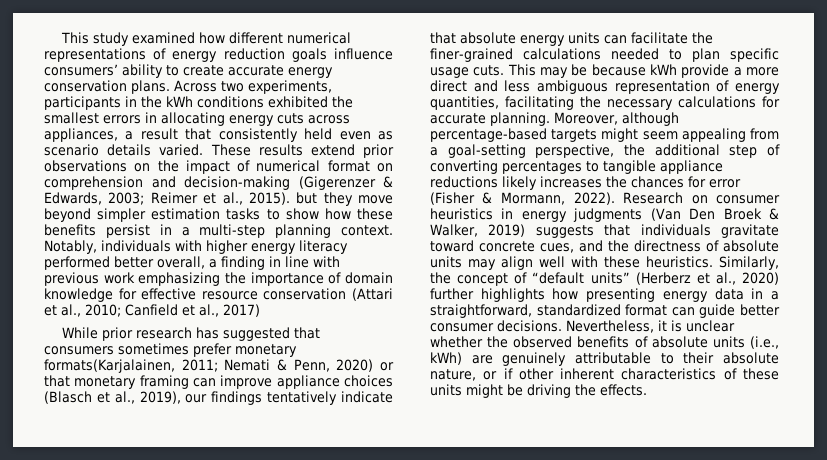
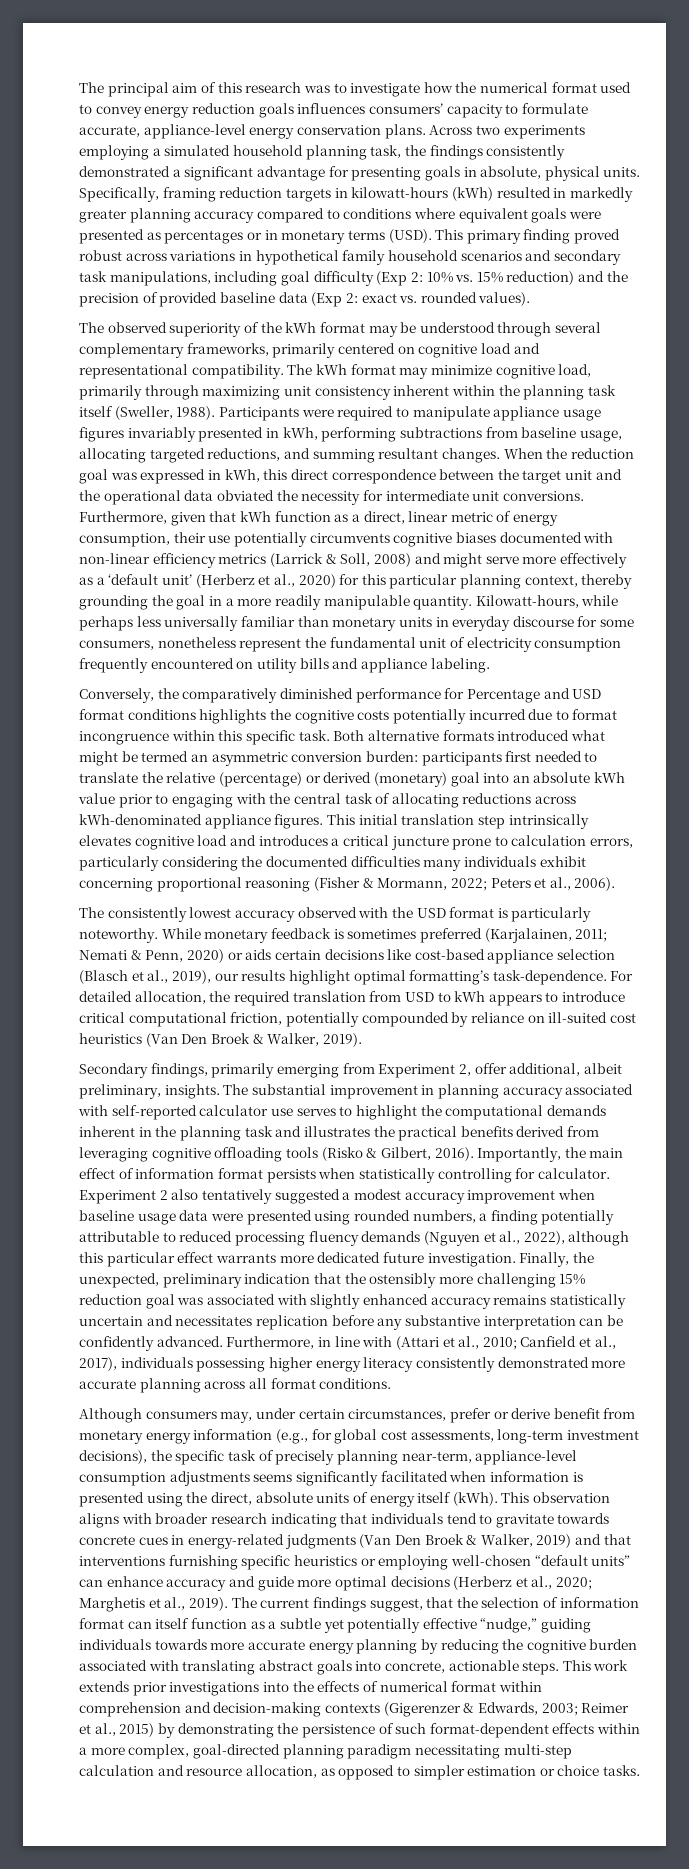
- This study examined how different numerical representations of energy reduction goals influence consumers’ ability to create accurate energy conservation plans.
+ The principal aim of this research was to investigate how the numerical format used to convey energy reduction goals influences consumers’ capacity to formulate accurate, appliance-level energy conservation plans.
- Across two experiments, participants in the kWh conditions exhibited the smallest errors in allocating energy cuts across appliances, a result that consistently held even as scenario details varied. These results extend prior observations on the impact of numerical format on comprehension and decision-making (Gigerenzer & Edwards, 2003; Reimer et al., 2015). but they move beyond simpler estimation tasks to show how these benefits persist in a multi-step planning context. Notably, individuals with higher energy literacy performed better overall, a finding in line with previous work emphasizing the importance of domain knowledge for effective resource conservation (Attari et al., 2010; Canfield et al., 2017)
- While prior research has suggested that consumers sometimes prefer monetary formats(Karjalainen, 2011; Nemati & Penn, 2020) or that monetary framing can improve appliance choices (Blasch et al., 2019), our findings tentatively indicate that absolute energy units can facilitate the finer-grained calculations needed to plan specific usage cuts. This may be because kWh provide a more direct and less ambiguous representation of energy quantities, facilitating the necessary calculations for accurate planning. Moreover, although percentage-based targets might seem appealing from a goal-setting perspective, the additional step of converting percentages to tangible appliance reductions likely increases the chances for error (Fisher & Mormann, 2022). Research on consumer heuristics in energy judgments (Van Den Broek & Walker, 2019) suggests that individuals gravitate toward concrete cues, and the directness of absolute units may align well with these heuristics. Similarly, the concept of “default units” (Herberz et al., 2020) further highlights how presenting energy data in a straightforward, standardized format can guide better consumer decisions. Nevertheless, it is unclear whether the observed benefits of absolute units (i.e., kWh) are genuinely attributable to their absolute nature, or if other inherent characteristics of these units might be driving the effects.
+ Across two experiments employing a simulated household planning task, the findings consistently demonstrated a significant advantage for presenting goals in absolute, physical units. Specifically, framing reduction targets in kilowatt-hours (kWh) resulted in markedly greater planning accuracy compared to conditions where equivalent goals were presented as percentages or in monetary terms (USD). This primary finding proved robust across variations in hypothetical family household scenarios and secondary task manipulations, including goal difficulty (Exp 2: 10% vs. 15% reduction) and the precision of provided baseline data (Exp 2: exact vs. rounded values).
+ The observed superiority of the kWh format may be understood through several complementary frameworks, primarily centered on cognitive load and representational compatibility. The kWh format may minimize cognitive load, primarily through maximizing unit consistency inherent within the planning task itself (Sweller, 1988). Participants were required to manipulate appliance usage figures invariably presented in kWh, performing subtractions from baseline usage, allocating targeted reductions, and summing resultant changes. When the reduction goal was expressed in kWh, this direct correspondence between the target unit and the operational data obviated the necessity for intermediate unit conversions. Furthermore, given that kWh function as a direct, linear metric of energy consumption, their use potentially circumvents cognitive biases documented with non-linear efficiency metrics (Larrick & Soll, 2008) and might serve more effectively as a ‘default unit’ (Herberz et al., 2020) for this particular planning context, thereby grounding the goal in a more readily manipulable quantity. Kilowatt-hours, while perhaps less universally familiar than monetary units in everyday discourse for some consumers, nonetheless represent the fundamental unit of electricity consumption frequently encountered on utility bills and appliance labeling.
+ Conversely, the comparatively diminished performance for Percentage and USD format conditions highlights the cognitive costs potentially incurred due to format incongruence within this specific task. Both alternative formats introduced what might be termed an asymmetric conversion burden: participants first needed to translate the relative (percentage) or derived (monetary) goal into an absolute kWh value prior to engaging with the central task of allocating reductions across kWh-denominated appliance figures. This initial translation step intrinsically elevates cognitive load and introduces a critical juncture prone to calculation errors, particularly considering the documented difficulties many individuals exhibit concerning proportional reasoning (Fisher & Mormann, 2022; Peters et al., 2006).
+ The consistently lowest accuracy observed with the USD format is particularly noteworthy. While monetary feedback is sometimes preferred (Karjalainen, 2011; Nemati & Penn, 2020) or aids certain decisions like cost-based appliance selection (Blasch et al., 2019), our results highlight optimal formatting’s task-dependence. For detailed allocation, the required translation from USD to kWh appears to introduce critical computational friction, potentially compounded by reliance on ill-suited cost heuristics (Van Den Broek & Walker, 2019).
+ Secondary findings, primarily emerging from Experiment 2, offer additional, albeit preliminary, insights. The substantial improvement in planning accuracy associated with self-reported calculator use serves to highlight the computational demands inherent in the planning task and illustrates the practical benefits derived from leveraging cognitive offloading tools (Risko & Gilbert, 2016). Importantly, the main effect of information format persists when statistically controlling for calculator. Experiment 2 also tentatively suggested a modest accuracy improvement when baseline usage data were presented using rounded numbers, a finding potentially attributable to reduced processing fluency demands (Nguyen et al., 2022), although this particular effect warrants more dedicated future investigation. Finally, the unexpected, preliminary indication that the ostensibly more challenging 15% reduction goal was associated with slightly enhanced accuracy remains statistically uncertain and necessitates replication before any substantive interpretation can be confidently advanced. Furthermore, in line with (Attari et al., 2010; Canfield et al., 2017), individuals possessing higher energy literacy consistently demonstrated more accurate planning across all format conditions.
+ Although consumers may, under certain circumstances, prefer or derive benefit from monetary energy information (e.g., for global cost assessments, long-term investment decisions), the specific task of precisely planning near-term, appliance-level consumption adjustments seems significantly facilitated when information is presented using the direct, absolute units of energy itself (kWh). This observation aligns with broader research indicating that individuals tend to gravitate towards concrete cues in energy-related judgments (Van Den Broek & Walker, 2019) and that interventions furnishing specific heuristics or employing well-chosen “default units” can enhance accuracy and guide more optimal decisions (Herberz et al., 2020; Marghetis et al., 2019). The current findings suggest, that the selection of information format can itself function as a subtle yet potentially effective “nudge,” guiding individuals towards more accurate energy planning by reducing the cognitive burden associated with translating abstract goals into concrete, actionable steps. This work extends prior investigations into the effects of numerical format within comprehension and decision-making contexts (Gigerenzer & Edwards, 2003; Reimer et al., 2015) by demonstrating the persistence of such format-dependent effects within a more complex, goal-directed planning paradigm necessitating multi-step calculation and resource allocation, as opposed to simpler estimation or choice tasks.

